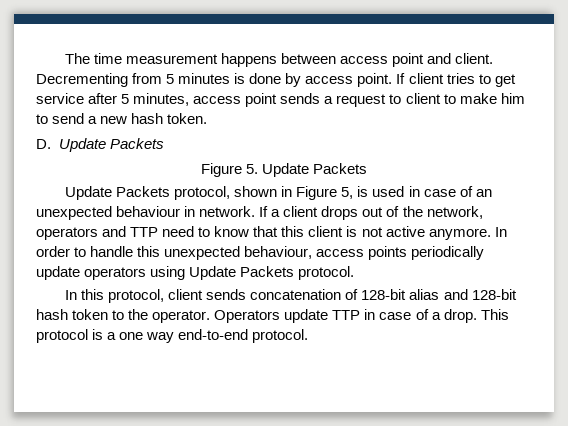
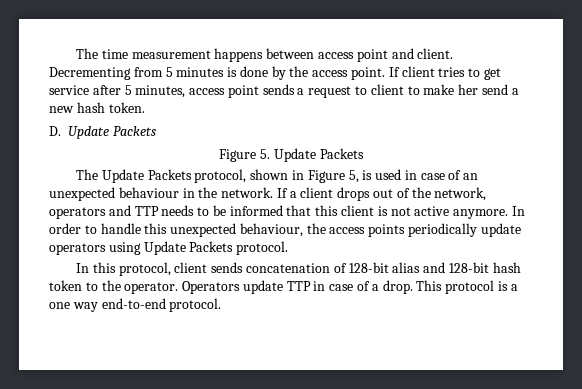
- Decrementing from 5 minutes is done by access point.
+ Decrementing from 5 minutes is done by the access point.
- If client tries to get service after 5 minutes, access point sends a request to client to make him to send a new hash token.
+ If client tries to get service after 5 minutes, access point sends a request to client to make her send a new hash token.
- Update Packets protocol, shown in Figure 5, is used in case of an unexpected behaviour in network.
+ The Update Packets protocol, shown in Figure 5, is used in case of an unexpected behaviour in the network.
- If a client drops out of the network, operators and TTP need to know that this client is not active anymore.
+ If a client drops out of the network, operators and TTP needs to be informed that this client is not active anymore.
- In order to handle this unexpected behaviour, access points periodically update operators using Update Packets protocol.
+ In order to handle this unexpected behaviour, the access points periodically update operators using Update Packets protocol.

